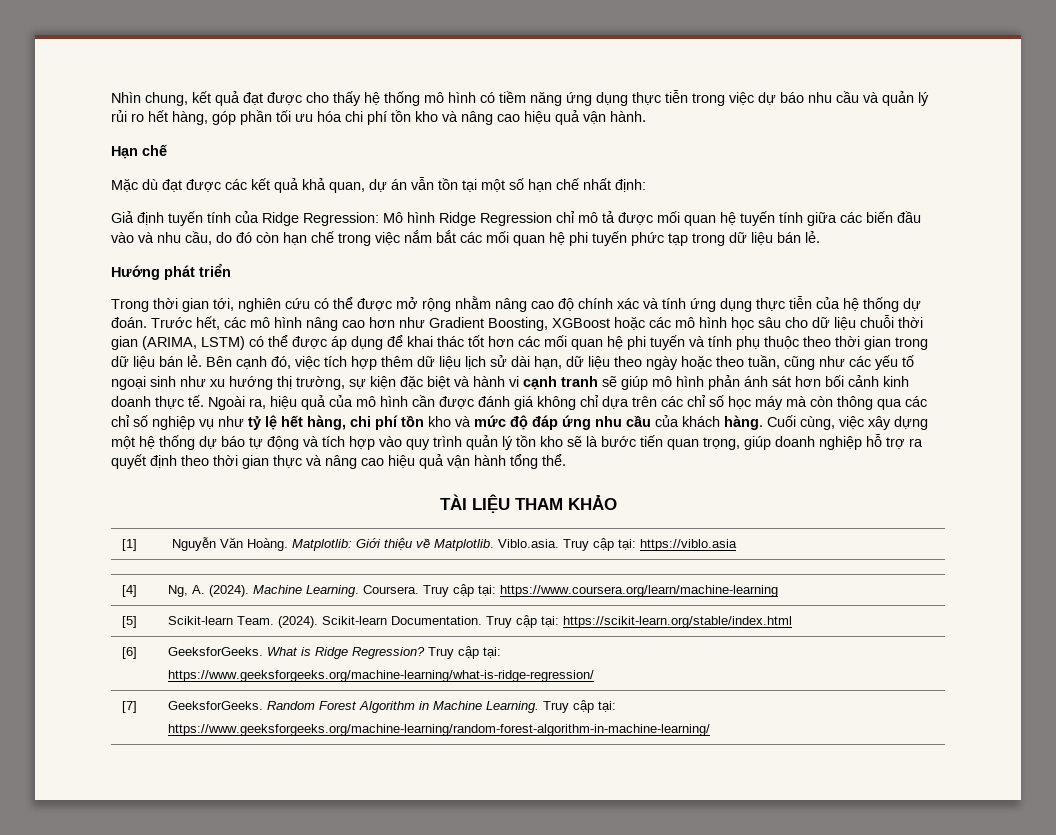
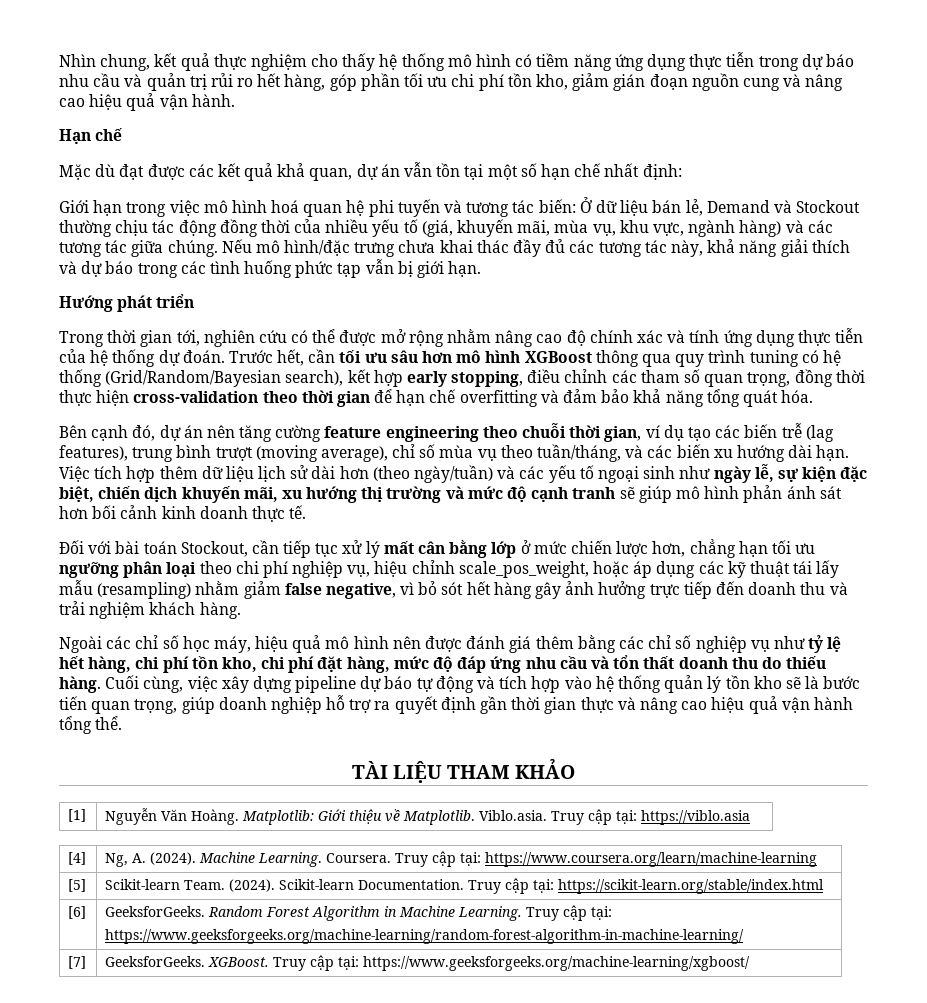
- Nhìn chung, kết quả đạt được cho thấy hệ thống mô hình có tiềm năng ứng dụng thực tiễn trong việc dự báo nhu cầu và quản lý rủi ro hết hàng, góp phần tối ưu hóa chi phí tồn kho và nâng cao hiệu quả vận hành.
+ Nhìn chung, kết quả thực nghiệm cho thấy hệ thống mô hình có tiềm năng ứng dụng thực tiễn trong dự báo nhu cầu và quản trị rủi ro hết hàng, góp phần tối ưu chi phí tồn kho, giảm gián đoạn nguồn cung và nâng cao hiệu quả vận hành.
- Giả định tuyến tính của Ridge Regression: Mô hình Ridge Regression chỉ mô tả được mối quan hệ tuyến tính giữa các biến đầu vào và nhu cầu, do đó còn hạn chế trong việc nắm bắt các mối quan hệ phi tuyến phức tạp trong dữ liệu bán lẻ.
+ Giới hạn trong việc mô hình hoá quan hệ phi tuyến và tương tác biến: Ở dữ liệu bán lẻ, Demand và Stockout thường chịu tác động đồng thời của nhiều yếu tố (giá, khuyến mãi, mùa vụ, khu vực, ngành hàng) và các tương tác giữa chúng. Nếu mô hình/đặc trưng chưa khai thác đầy đủ các tương tác này, khả năng giải thích và dự báo trong các tình huống phức tạp vẫn bị giới hạn.
- Trước hết, các mô hình nâng cao hơn như Gradient Boosting, XGBoost hoặc các mô hình học sâu cho dữ liệu chuỗi thời gian (ARIMA, LSTM) có thể được áp dụng để khai thác tốt hơn các mối quan hệ phi tuyến và tính phụ thuộc theo thời gian trong dữ liệu bán lẻ. Bên cạnh đó, việc tích hợp thêm dữ liệu lịch sử dài hạn, dữ liệu theo ngày hoặc theo tuần, cũng như các yếu tố ngoại sinh như xu hướng thị trường, sự kiện đặc biệt và hành vi cạnh tranh sẽ giúp mô hình phản ánh sát hơn bối cảnh kinh doanh thực tế. Ngoài ra, hiệu quả của mô hình cần được đánh giá không chỉ dựa trên các chỉ số học máy mà còn thông qua các chỉ số nghiệp vụ như tỷ lệ hết hàng, chi phí tồn kho và mức độ đáp ứng nhu cầu của khách hàng.
+ Trước hết, cần tối ưu sâu hơn mô hình XGBoost thông qua quy trình tuning có hệ thống (Grid/Random/Bayesian search), kết hợp early stopping, điều chỉnh các tham số quan trọng, đồng thời thực hiện cross-validation theo thời gian để hạn chế overfitting và đảm bảo khả năng tổng quát hóa.
+ Bên cạnh đó, dự án nên tăng cường feature engineering theo chuỗi thời gian, ví dụ tạo các biến trễ (lag features), trung bình trượt (moving average), chỉ số mùa vụ theo tuần/tháng, và các biến xu hướng dài hạn. Việc tích hợp thêm dữ liệu lịch sử dài hơn (theo ngày/tuần) và các yếu tố ngoại sinh như ngày lễ, sự kiện đặc biệt, chiến dịch khuyến mãi, xu hướng thị trường và mức độ cạnh tranh sẽ giúp mô hình phản ánh sát hơn bối cảnh kinh doanh thực tế.
+ Đối với bài toán Stockout, cần tiếp tục xử lý mất cân bằng lớp ở mức chiến lược hơn, chẳng hạn tối ưu ngưỡng phân loại theo chi phí nghiệp vụ, hiệu chỉnh scale_pos_weight, hoặc áp dụng các kỹ thuật tái lấy mẫu (resampling) nhằm giảm false negative, vì bỏ sót hết hàng gây ảnh hưởng trực tiếp đến doanh thu và trải nghiệm khách hàng.
+ Ngoài các chỉ số học máy, hiệu quả mô hình nên được đánh giá thêm bằng các chỉ số nghiệp vụ như tỷ lệ hết hàng, chi phí tồn kho, chi phí đặt hàng, mức độ đáp ứng nhu cầu và tổn thất doanh thu do thiếu hàng.
- Cuối cùng, việc xây dựng một hệ thống dự báo tự động và tích hợp vào quy trình quản lý tồn kho sẽ là bước tiến quan trọng, giúp doanh nghiệp hỗ trợ ra quyết định theo thời gian thực và nâng cao hiệu quả vận hành tổng thể.
+ Cuối cùng, việc xây dựng pipeline dự báo tự động và tích hợp vào hệ thống quản lý tồn kho sẽ là bước tiến quan trọng, giúp doanh nghiệp hỗ trợ ra quyết định gần thời gian thực và nâng cao hiệu quả vận hành tổng thể.
- [6] | GeeksforGeeks. What is Ridge Regression? Truy cập tại:
- https://www.geeksforgeeks.org/machine-learning/what-is-ridge-regression/
- [7] | GeeksforGeeks. Random Forest Algorithm in Machine Learning. Truy cập tại:
+ [6] | GeeksforGeeks. Random Forest Algorithm in Machine Learning. Truy cập tại:
+ [7] | GeeksforGeeks. XGBoost. Truy cập tại: https://www.geeksforgeeks.org/machine-learning/xgboost/

